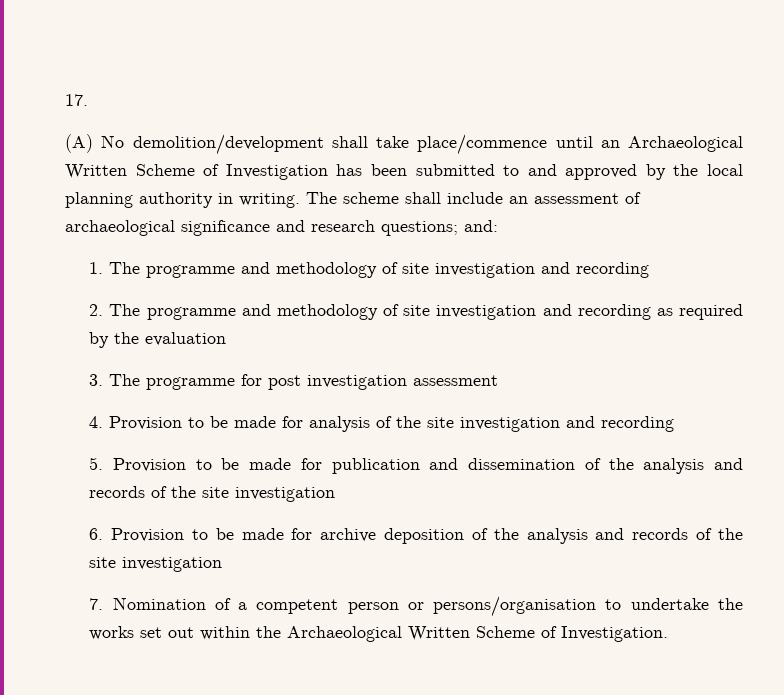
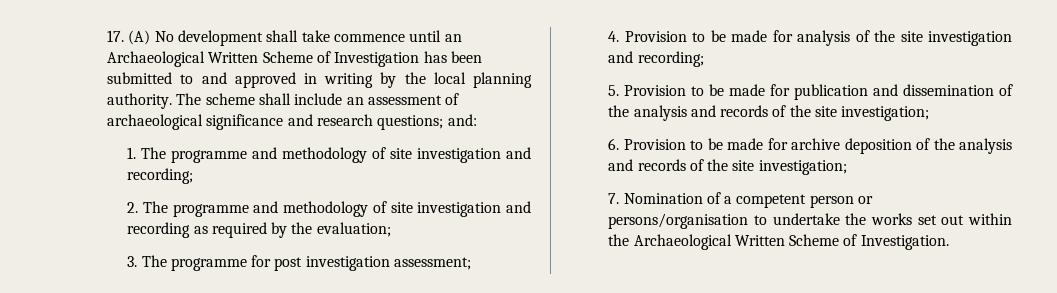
- 17.
- (A) No demolition/development shall take place/commence until an Archaeological Written Scheme of Investigation has been submitted to and approved by the local planning authority in writing.
+ 17. (A) No development shall take commence until an Archaeological Written Scheme of Investigation has been submitted to and approved in writing by the local planning authority.
- 1. The programme and methodology of site investigation and recording
+ 1. The programme and methodology of site investigation and recording;
- 2. The programme and methodology of site investigation and recording as required by the evaluation
+ 2. The programme and methodology of site investigation and recording as required by the evaluation;
- 3. The programme for post investigation assessment
+ 3. The programme for post investigation assessment;
- 4. Provision to be made for analysis of the site investigation and recording
+ 4. Provision to be made for analysis of the site investigation and recording;
- 5. Provision to be made for publication and dissemination of the analysis and records of the site investigation
+ 5. Provision to be made for publication and dissemination of the analysis and records of the site investigation;
- 6. Provision to be made for archive deposition of the analysis and records of the site investigation
+ 6. Provision to be made for archive deposition of the analysis and records of the site investigation;

